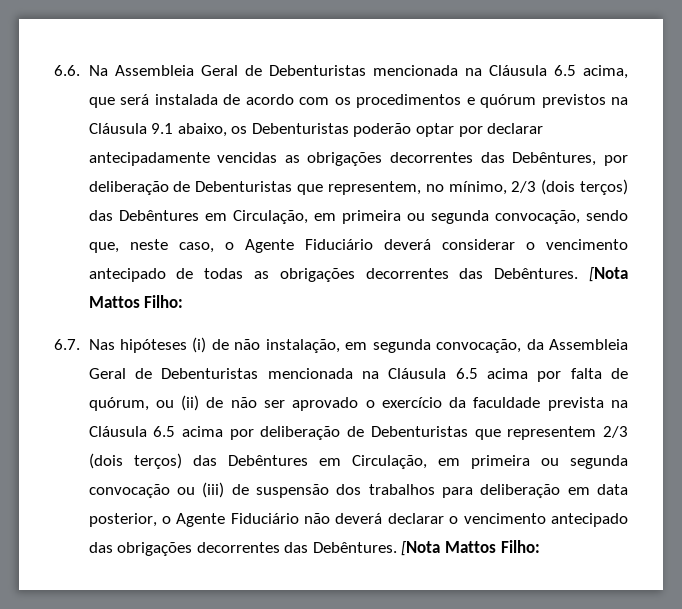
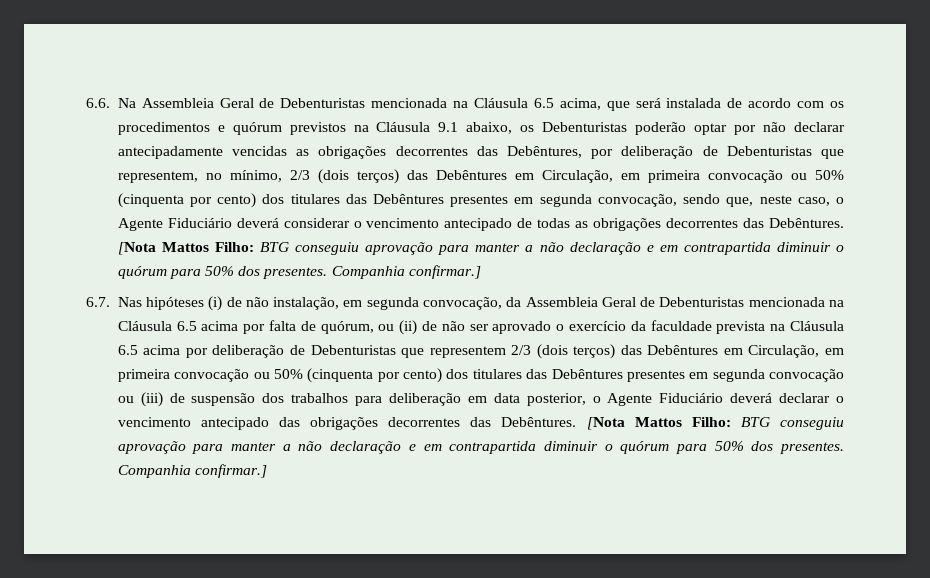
- 6.6. Na Assembleia Geral de Debenturistas mencionada na Cláusula 6.5 acima, que será instalada de acordo com os procedimentos e quórum previstos na Cláusula 9.1 abaixo, os Debenturistas poderão optar por declarar antecipadamente vencidas as obrigações decorrentes das Debêntures, por deliberação de Debenturistas que representem, no mínimo, 2/3 (dois terços) das Debêntures em Circulação, em primeira ou segunda convocação, sendo que, neste caso, o Agente Fiduciário deverá considerar o vencimento antecipado de todas as obrigações decorrentes das Debêntures. [Nota Mattos Filho:
+ 6.6. Na Assembleia Geral de Debenturistas mencionada na Cláusula 6.5 acima, que será instalada de acordo com os procedimentos e quórum previstos na Cláusula 9.1 abaixo, os Debenturistas poderão optar por não declarar antecipadamente vencidas as obrigações decorrentes das Debêntures, por deliberação de Debenturistas que representem, no mínimo, 2/3 (dois terços) das Debêntures em Circulação, em primeira convocação ou 50% (cinquenta por cento) dos titulares das Debêntures presentes em segunda convocação, sendo que, neste caso, o Agente Fiduciário deverá considerar o vencimento antecipado de todas as obrigações decorrentes das Debêntures. [Nota Mattos Filho: BTG conseguiu aprovação para manter a não declaração e em contrapartida diminuir o quórum para 50% dos presentes. Companhia confirmar.]
- 6.7. Nas hipóteses (i) de não instalação, em segunda convocação, da Assembleia Geral de Debenturistas mencionada na Cláusula 6.5 acima por falta de quórum, ou (ii) de não ser aprovado o exercício da faculdade prevista na Cláusula 6.5 acima por deliberação de Debenturistas que representem 2/3 (dois terços) das Debêntures em Circulação, em primeira ou segunda convocação ou (iii) de suspensão dos trabalhos para deliberação em data posterior, o Agente Fiduciário não deverá declarar o vencimento antecipado das obrigações decorrentes das Debêntures. [Nota Mattos Filho:
+ 6.7. Nas hipóteses (i) de não instalação, em segunda convocação, da Assembleia Geral de Debenturistas mencionada na Cláusula 6.5 acima por falta de quórum, ou (ii) de não ser aprovado o exercício da faculdade prevista na Cláusula 6.5 acima por deliberação de Debenturistas que representem 2/3 (dois terços) das Debêntures em Circulação, em primeira convocação ou 50% (cinquenta por cento) dos titulares das Debêntures presentes em segunda convocação ou (iii) de suspensão dos trabalhos para deliberação em data posterior, o Agente Fiduciário deverá declarar o vencimento antecipado das obrigações decorrentes das Debêntures. [Nota Mattos Filho: BTG conseguiu aprovação para manter a não declaração e em contrapartida diminuir o quórum para 50% dos presentes. Companhia confirmar.]

